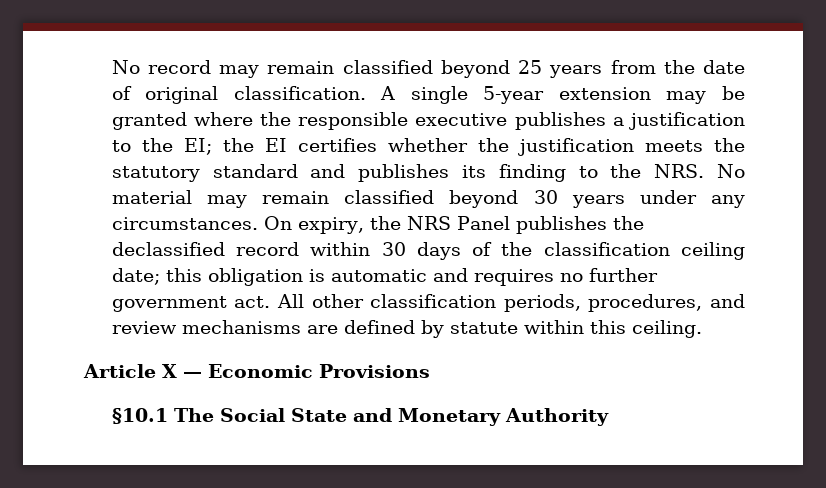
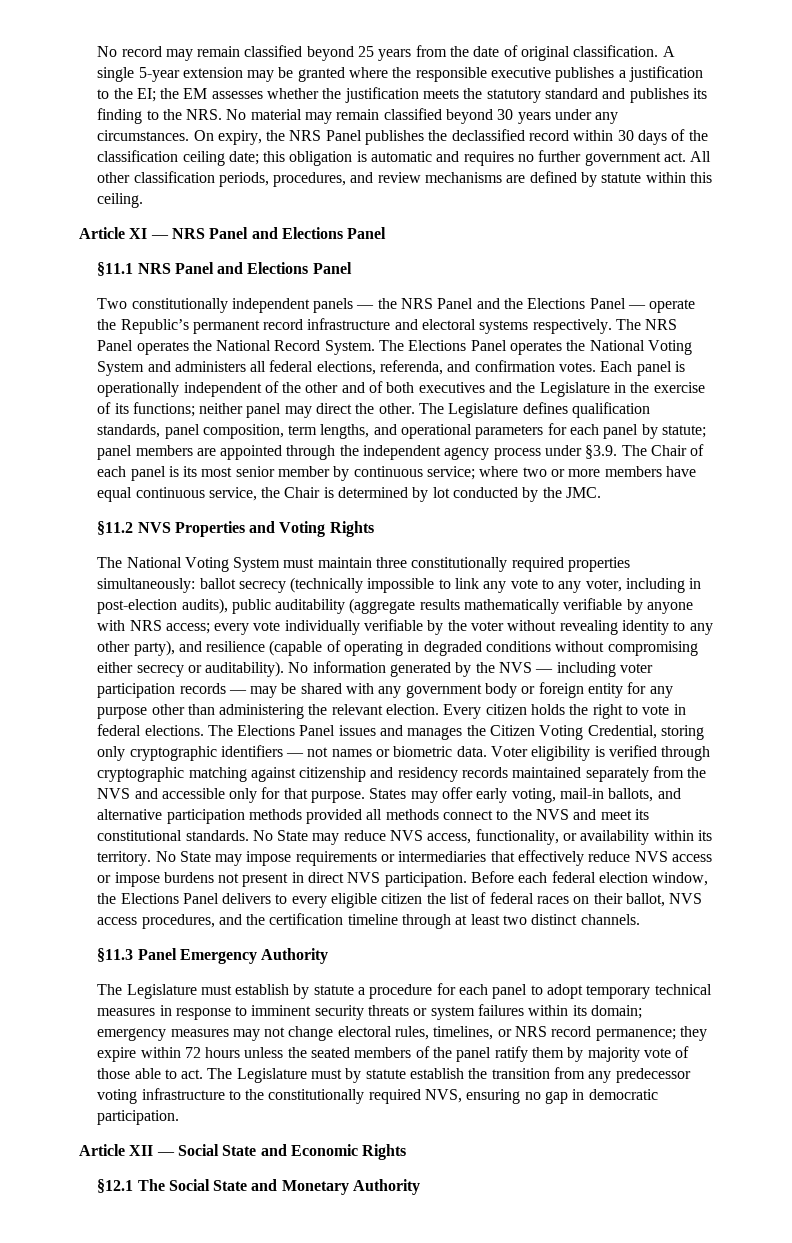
- A single 5-year extension may be granted where the responsible executive publishes a justification to the EI; the EI certifies whether the justification meets the statutory standard and publishes its finding to the NRS. No material may remain classified beyond 30 years under any circumstances.
+ A single 5-year extension may be granted where the responsible executive publishes a justification to the EI; the EM assesses whether the justification meets the statutory standard and publishes its finding to the NRS. No material may remain classified beyond 30 years under any circumstances.
- Article X — Economic Provisions
- §10.1 The Social State and Monetary Authority
+ Article XI — NRS Panel and Elections Panel
+ §11.1 NRS Panel and Elections Panel
+ Two constitutionally independent panels — the NRS Panel and the Elections Panel — operate the Republic’s permanent record infrastructure and electoral systems respectively. The NRS Panel operates the National Record System. The Elections Panel operates the National Voting System and administers all federal elections, referenda, and confirmation votes. Each panel is operationally independent of the other and of both executives and the Legislature in the exercise of its functions; neither panel may direct the other. The Legislature defines qualification standards, panel composition, term lengths, and operational parameters for each panel by statute; panel members are appointed through the independent agency process under §3.9. The Chair of each panel is its most senior member by continuous service; where two or more members have equal continuous service, the Chair is determined by lot conducted by the JMC.
+ §11.2 NVS Properties and Voting Rights
+ The National Voting System must maintain three constitutionally required properties simultaneously: ballot secrecy (technically impossible to link any vote to any voter, including in post-election audits), public auditability (aggregate results mathematically verifiable by anyone with NRS access; every vote individually verifiable by the voter without revealing identity to any other party), and resilience (capable of operating in degraded conditions without compromising either secrecy or auditability). No information generated by the NVS — including voter participation records — may be shared with any government body or foreign entity for any purpose other than administering the relevant election. Every citizen holds the right to vote in federal elections. The Elections Panel issues and manages the Citizen Voting Credential, storing only cryptographic identifiers — not names or biometric data. Voter eligibility is verified through cryptographic matching against citizenship and residency records maintained separately from the NVS and accessible only for that purpose. States may offer early voting, mail-in ballots, and alternative participation methods provided all methods connect to the NVS and meet its constitutional standards. No State may reduce NVS access, functionality, or availability within its territory. No State may impose requirements or intermediaries that effectively reduce NVS access or impose burdens not present in direct NVS participation. Before each federal election window, the Elections Panel delivers to every eligible citizen the list of federal races on their ballot, NVS access procedures, and the certification timeline through at least two distinct channels.
+ §11.3 Panel Emergency Authority
+ The Legislature must establish by statute a procedure for each panel to adopt temporary technical measures in response to imminent security threats or system failures within its domain; emergency measures may not change electoral rules, timelines, or NRS record permanence; they expire within 72 hours unless the seated members of the panel ratify them by majority vote of those able to act. The Legislature must by statute establish the transition from any predecessor voting infrastructure to the constitutionally required NVS, ensuring no gap in democratic participation.
+ Article XII — Social State and Economic Rights
+ §12.1 The Social State and Monetary Authority

